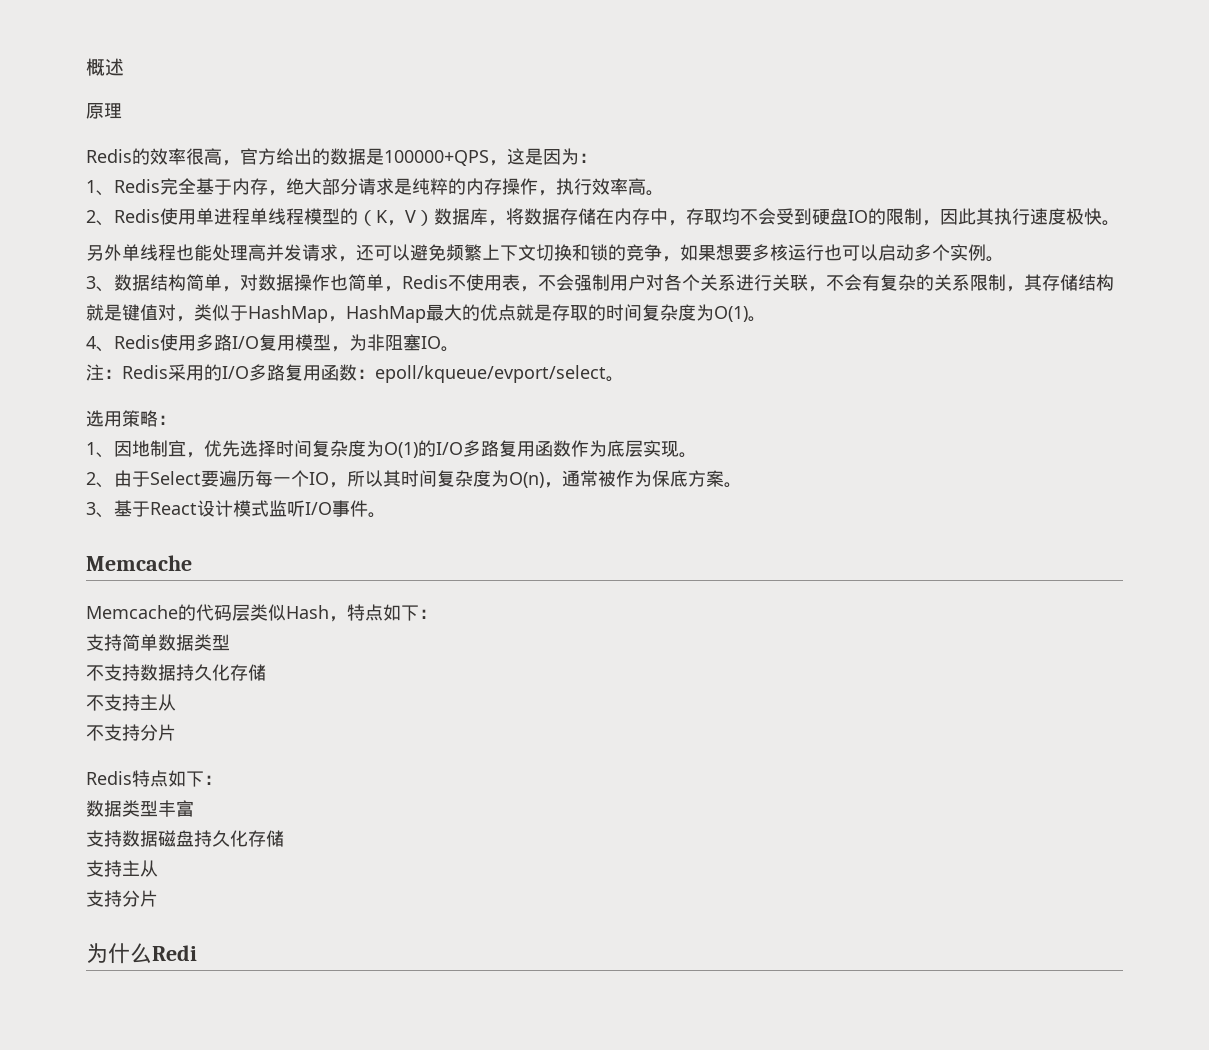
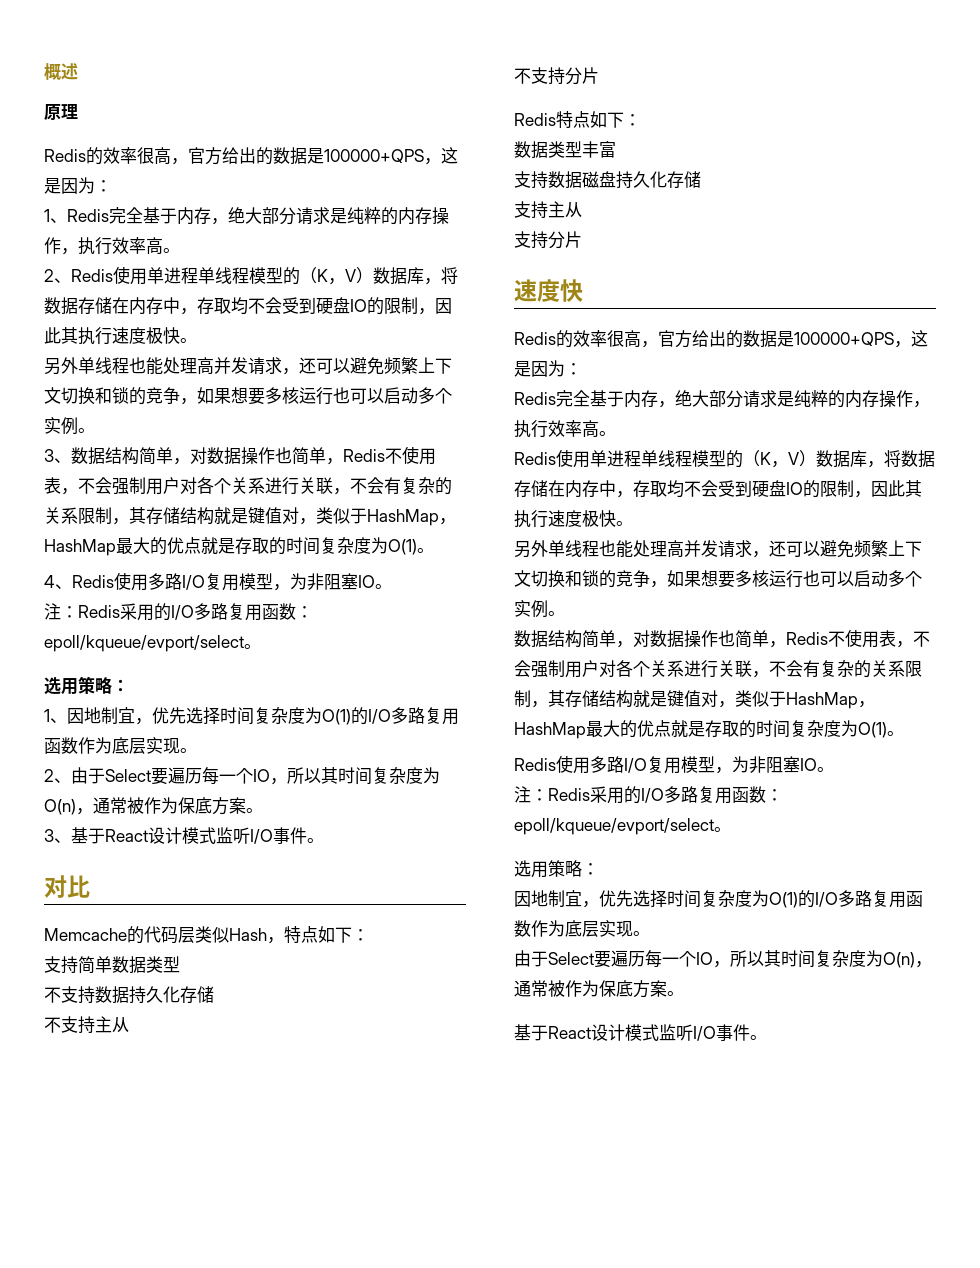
  3、基于React设计模式监听I/O事件。
- Memcache
+ 对比
- 为什么Redi
+ 速度快
+ Redis的效率很高，官方给出的数据是100000+QPS，这是因为：
+ Redis完全基于内存，绝大部分请求是纯粹的内存操作，执行效率高。
+ Redis使用单进程单线程模型的（K，V）数据库，将数据存储在内存中，存取均不会受到硬盘IO的限制，因此其执行速度极快。
+ 另外单线程也能处理高并发请求，还可以避免频繁上下文切换和锁的竞争，如果想要多核运行也可以启动多个实例。
+ 数据结构简单，对数据操作也简单，Redis不使用表，不会强制用户对各个关系进行关联，不会有复杂的关系限制，其存储结构就是键值对，类似于HashMap，HashMap最大的优点就是存取的时间复杂度为O(1)。
+ Redis使用多路I/O复用模型，为非阻塞IO。
+ 注：Redis采用的I/O多路复用函数：epoll/kqueue/evport/select。
+ 选用策略：
+ 因地制宜，优先选择时间复杂度为O(1)的I/O多路复用函数作为底层实现。
+ 由于Select要遍历每一个IO，所以其时间复杂度为O(n)，通常被作为保底方案。
+ 基于React设计模式监听I/O事件。

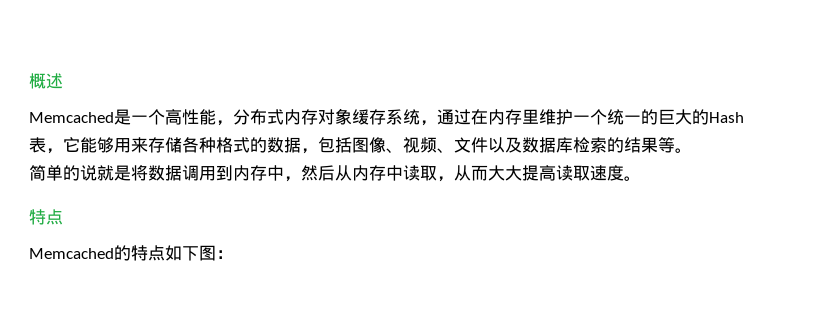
- 原理
- Redis的效率很高，官方给出的数据是100000+QPS，这是因为：
- 1、Redis完全基于内存，绝大部分请求是纯粹的内存操作，执行效率高。
- 2、Redis使用单进程单线程模型的（K，V）数据库，将数据存储在内存中，存取均不会受到硬盘IO的限制，因此其执行速度极快。
- 另外单线程也能处理高并发请求，还可以避免频繁上下文切换和锁的竞争，如果想要多核运行也可以启动多个实例。
- 3、数据结构简单，对数据操作也简单，Redis不使用表，不会强制用户对各个关系进行关联，不会有复杂的关系限制，其存储结构就是键值对，类似于HashMap，HashMap最大的优点就是存取的时间复杂度为O(1)。
- 4、Redis使用多路I/O复用模型，为非阻塞IO。
- 注：Redis采用的I/O多路复用函数：epoll/kqueue/evport/select。
- 选用策略：
- 1、因地制宜，优先选择时间复杂度为O(1)的I/O多路复用函数作为底层实现。
- 2、由于Select要遍历每一个IO，所以其时间复杂度为O(n)，通常被作为保底方案。
- 3、基于React设计模式监听I/O事件。
- 对比
- Memcache的代码层类似Hash，特点如下：
- 支持简单数据类型
- 不支持数据持久化存储
- 不支持主从
- 不支持分片
- Redis特点如下：
- 数据类型丰富
- 支持数据磁盘持久化存储
- 支持主从
- 支持分片
- 速度快
- Redis的效率很高，官方给出的数据是100000+QPS，这是因为：
- Redis完全基于内存，绝大部分请求是纯粹的内存操作，执行效率高。
- Redis使用单进程单线程模型的（K，V）数据库，将数据存储在内存中，存取均不会受到硬盘IO的限制，因此其执行速度极快。
- 另外单线程也能处理高并发请求，还可以避免频繁上下文切换和锁的竞争，如果想要多核运行也可以启动多个实例。
- 数据结构简单，对数据操作也简单，Redis不使用表，不会强制用户对各个关系进行关联，不会有复杂的关系限制，其存储结构就是键值对，类似于HashMap，HashMap最大的优点就是存取的时间复杂度为O(1)。
- Redis使用多路I/O复用模型，为非阻塞IO。
- 注：Redis采用的I/O多路复用函数：epoll/kqueue/evport/select。
- 选用策略：
- 因地制宜，优先选择时间复杂度为O(1)的I/O多路复用函数作为底层实现。
- 由于Select要遍历每一个IO，所以其时间复杂度为O(n)，通常被作为保底方案。
- 基于React设计模式监听I/O事件。
+ Memcached是一个高性能，分布式内存对象缓存系统，通过在内存里维护一个统一的巨大的Hash表，它能够用来存储各种格式的数据，包括图像、视频、文件以及数据库检索的结果等。
+ 简单的说就是将数据调用到内存中，然后从内存中读取，从而大大提高读取速度。
+ 特点
+ Memcached的特点如下图：

